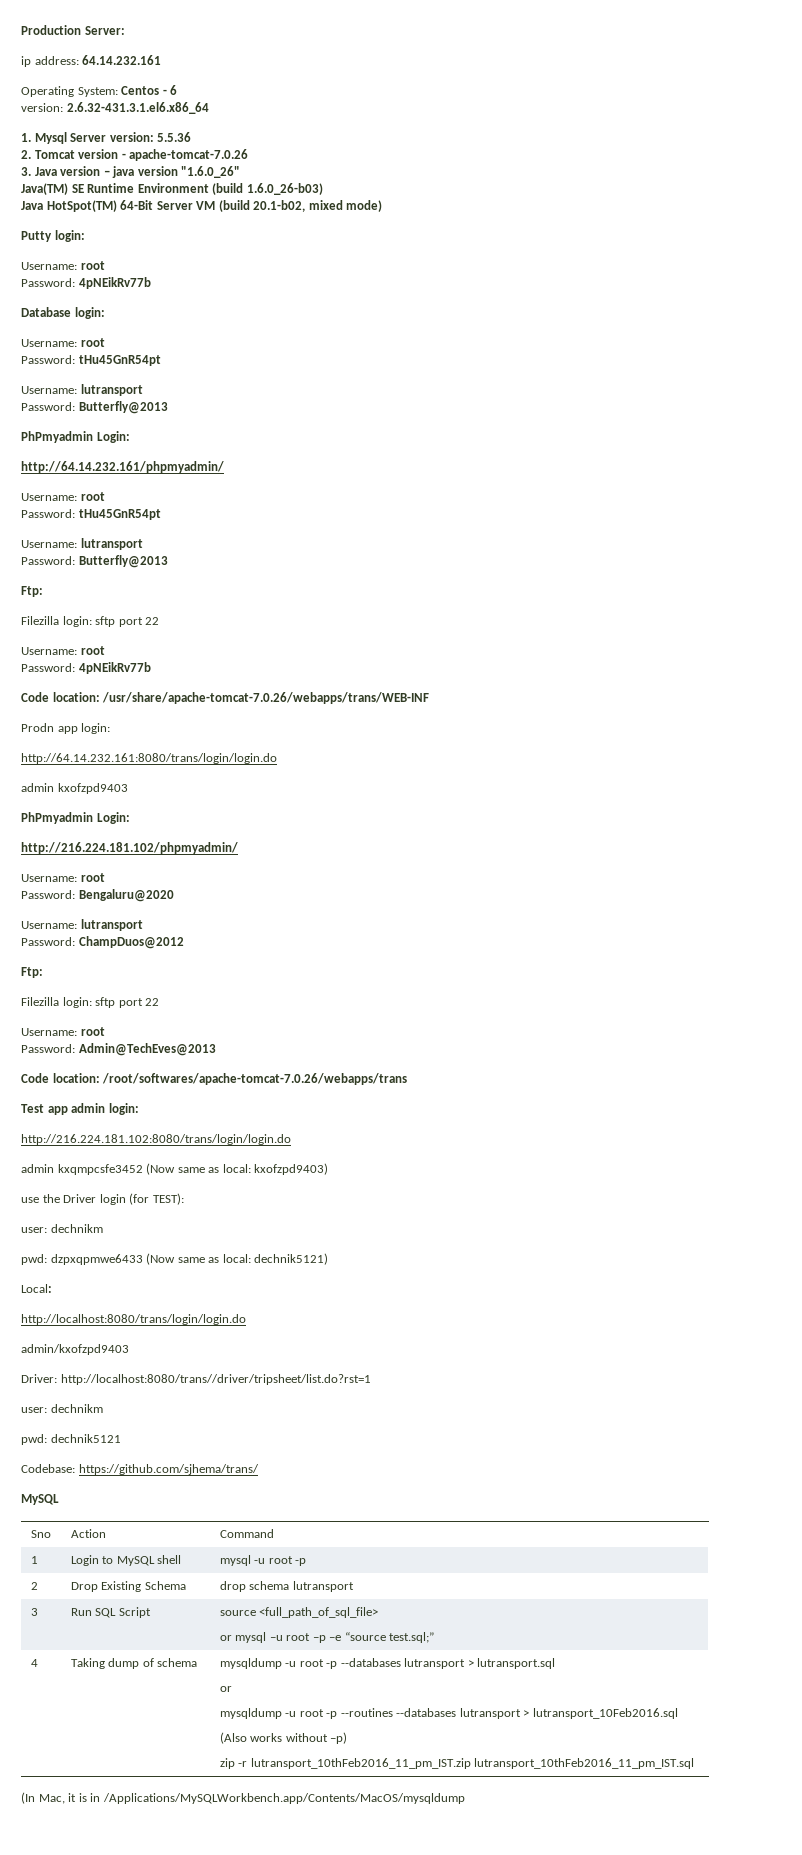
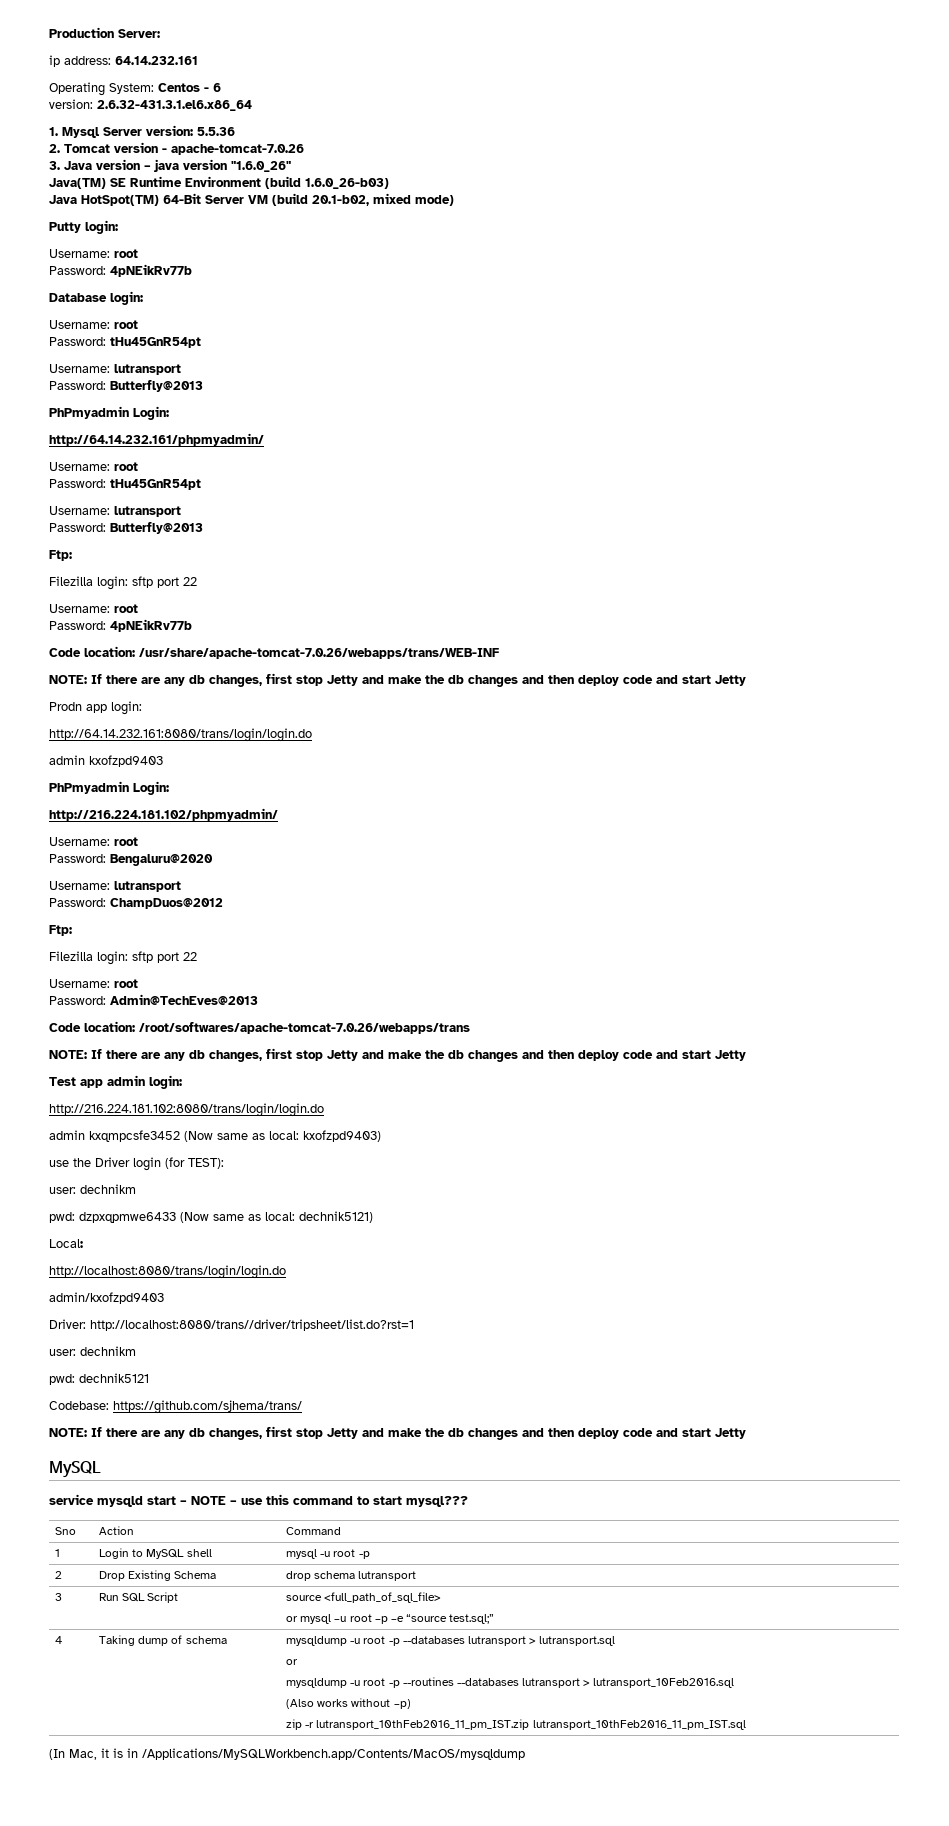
  Code location: /usr/share/apache-tomcat-7.0.26/webapps/trans/WEB-INF
+ NOTE: If there are any db changes, first stop Jetty and make the db changes and then deploy code and start Jetty
  Code location: /root/softwares/apache-tomcat-7.0.26/webapps/trans
+ NOTE: If there are any db changes, first stop Jetty and make the db changes and then deploy code and start Jetty
  Codebase: https://github.com/sjhema/trans/
+ NOTE: If there are any db changes, first stop Jetty and make the db changes and then deploy code and start Jetty
  MySQL
+ service mysqld start – NOTE – use this command to start mysql???

